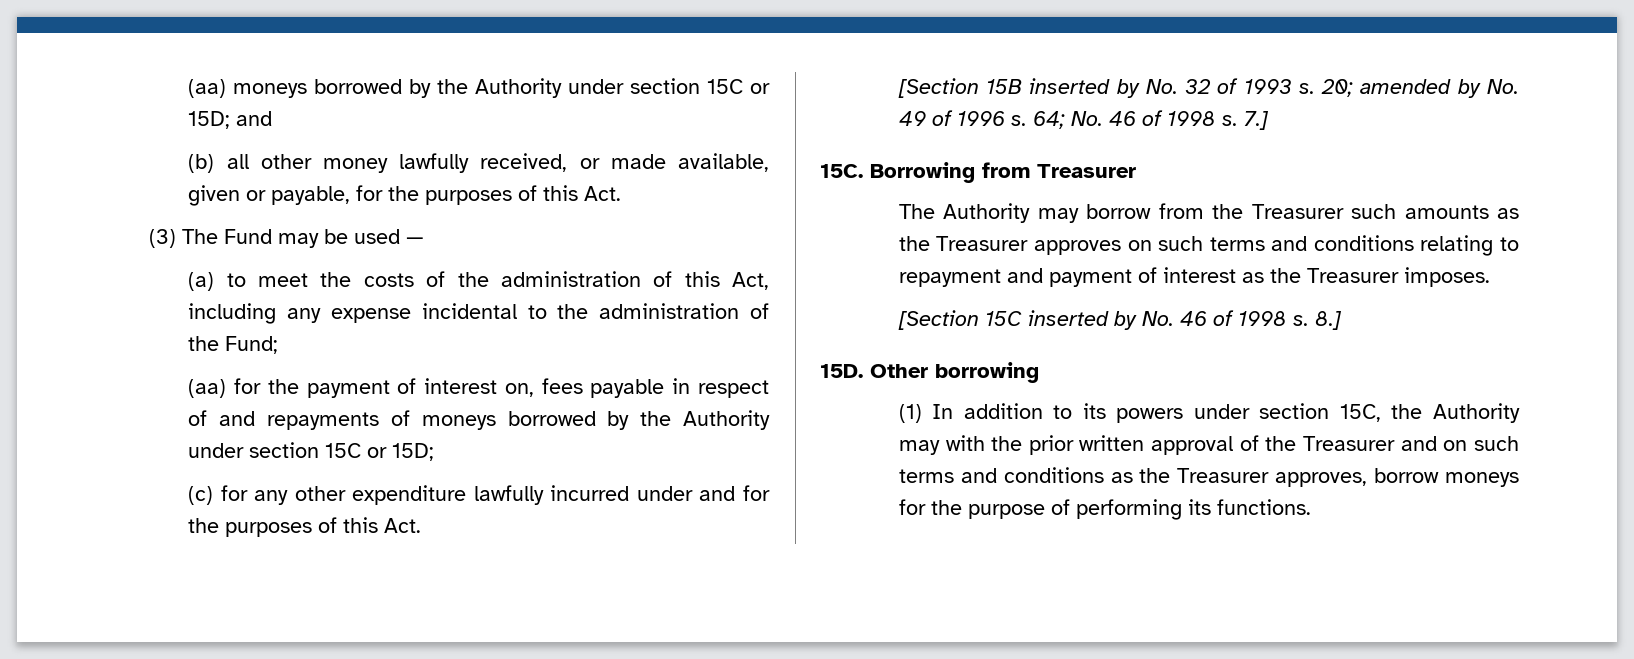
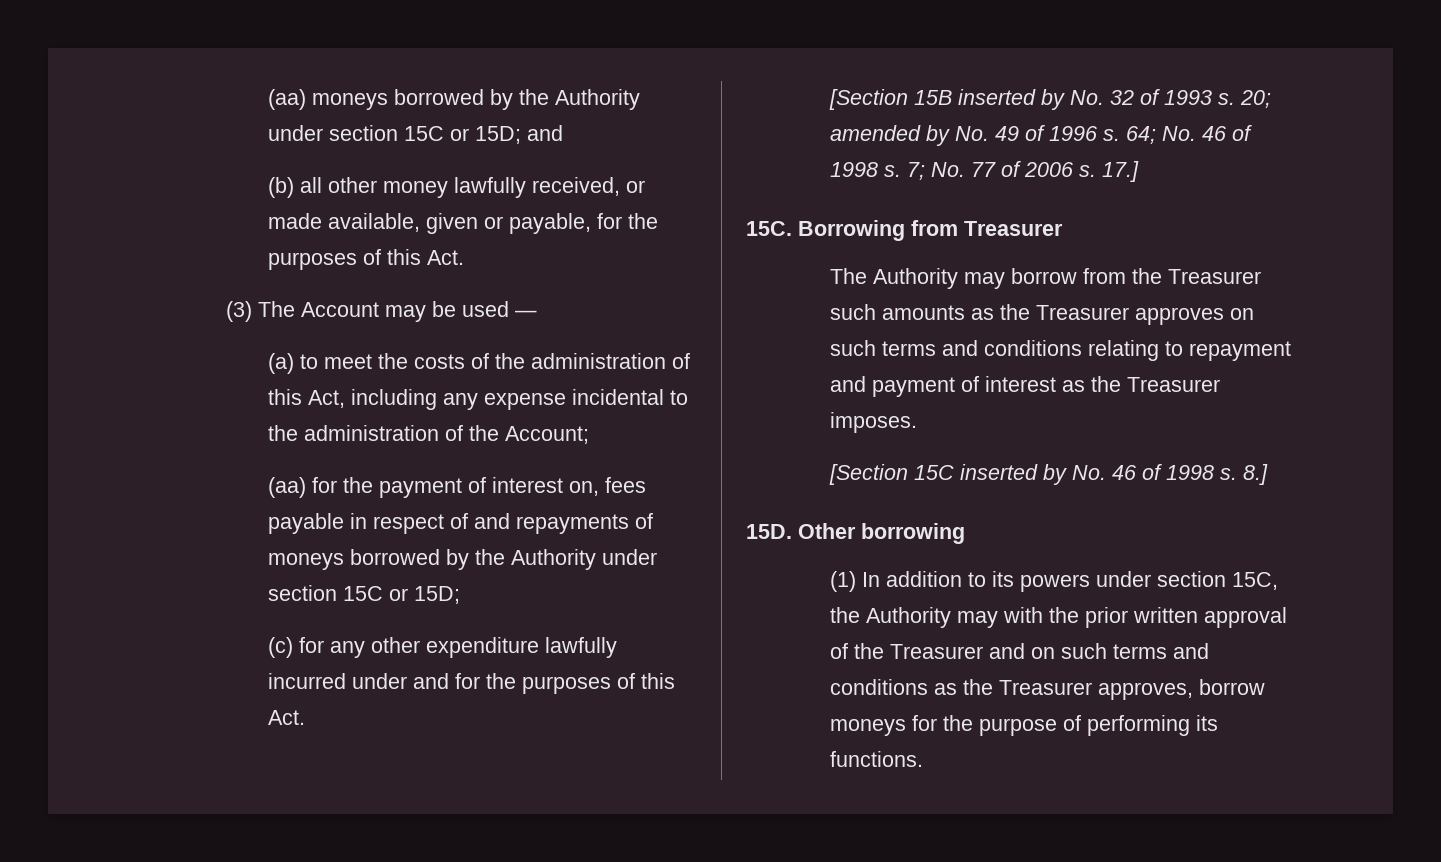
- (3) The Fund may be used —
+ (3) The Account may be used —
- (a) to meet the costs of the administration of this Act, including any expense incidental to the administration of the Fund;
+ (a) to meet the costs of the administration of this Act, including any expense incidental to the administration of the Account;
- 7.]
+ 7; No. 77 of 2006 s. 17.]

